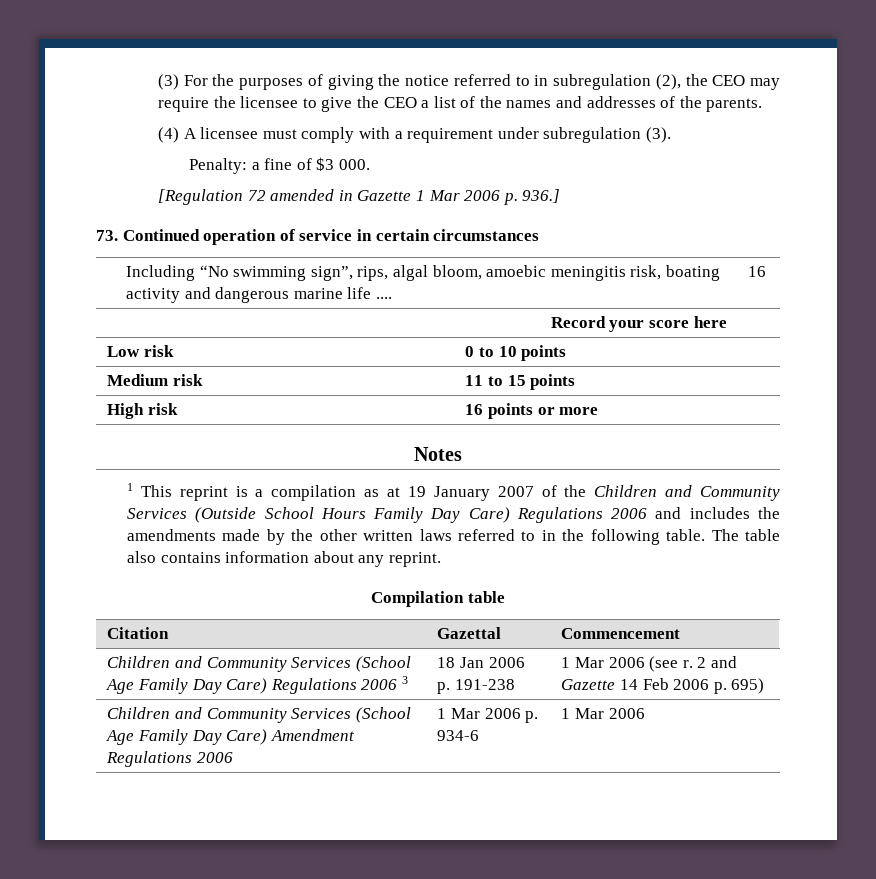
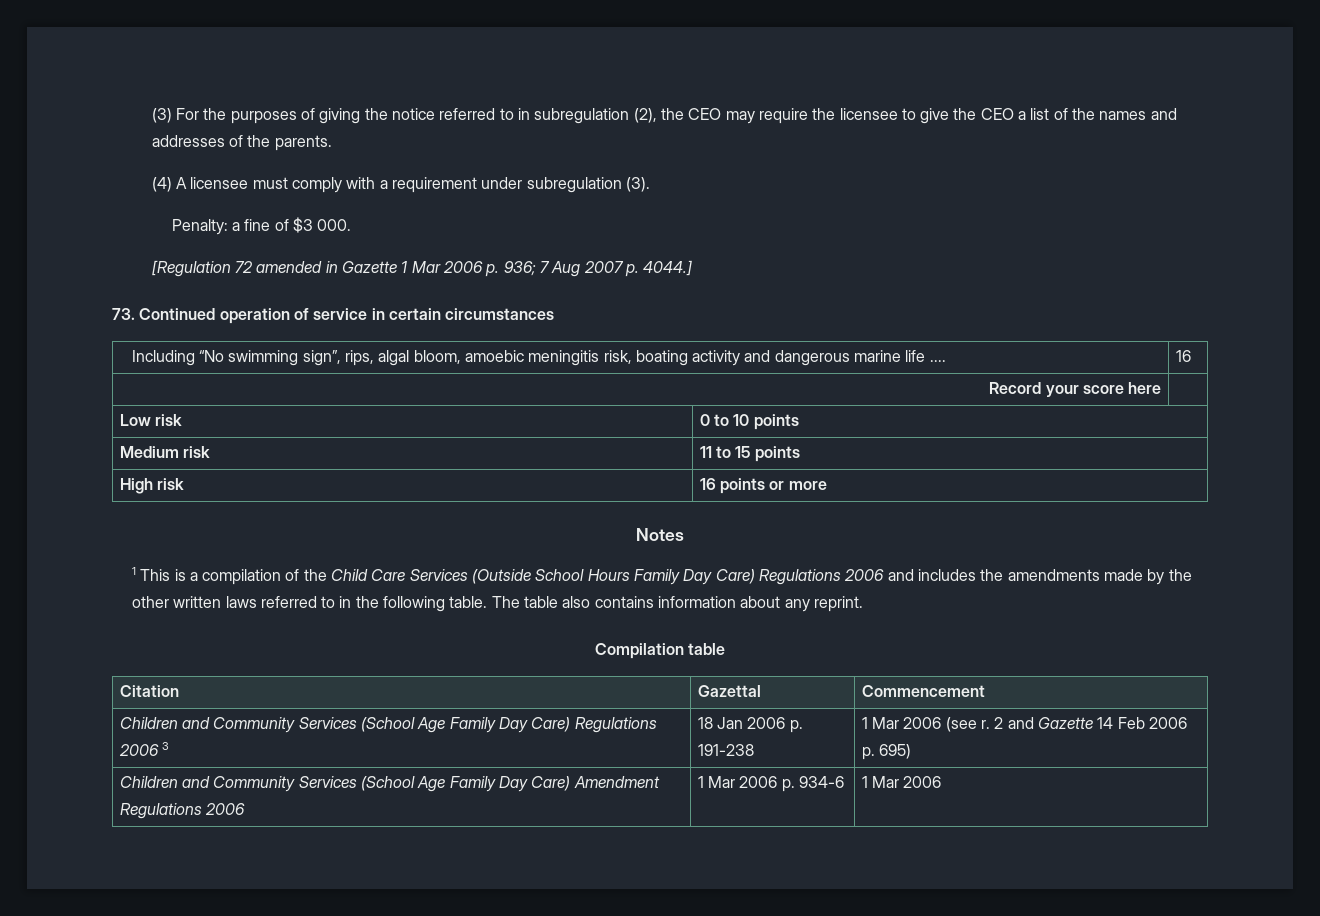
- [Regulation 72 amended in Gazette 1 Mar 2006 p. 936.]
+ [Regulation 72 amended in Gazette 1 Mar 2006 p. 936; 7 Aug 2007 p. 4044.]
- 1 This reprint is a compilation as at 19 January 2007 of the Children and Community Services (Outside School Hours Family Day Care) Regulations 2006 and includes the amendments made by the other written laws referred to in the following table.
+ 1 This is a compilation of the Child Care Services (Outside School Hours Family Day Care) Regulations 2006 and includes the amendments made by the other written laws referred to in the following table.

